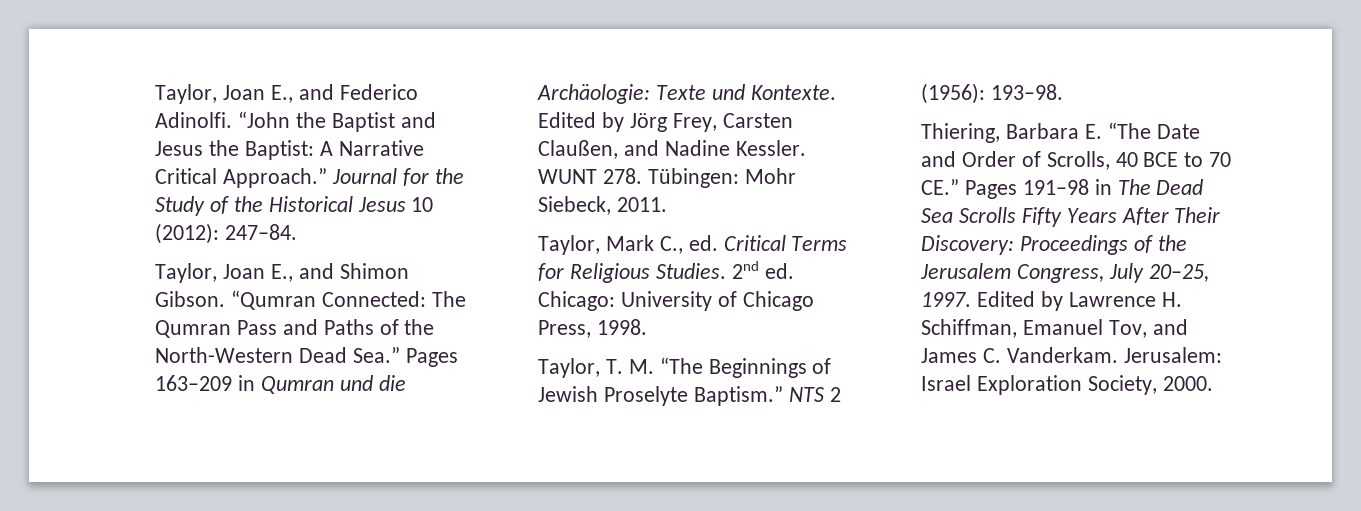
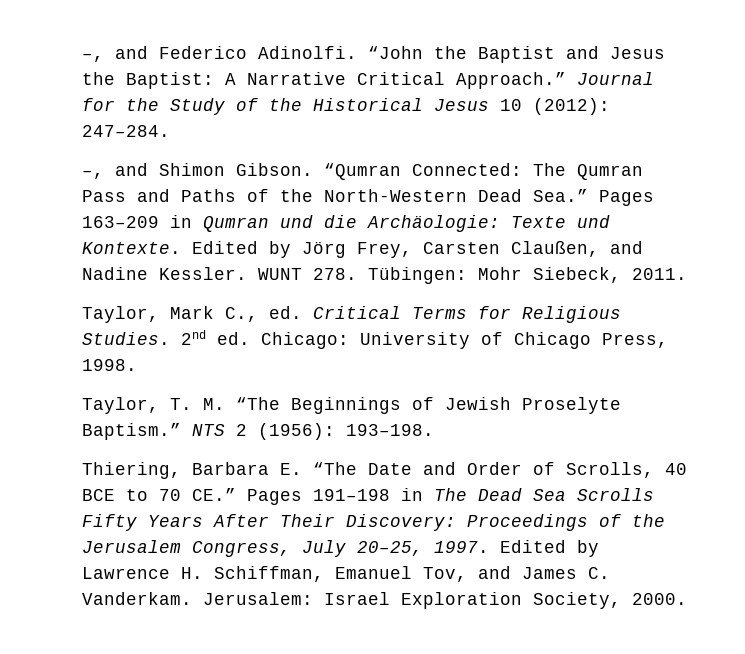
- Taylor, Joan E., and Federico Adinolfi.
+ –, and Federico Adinolfi.
- Journal for the Study of the Historical Jesus 10 (2012): 247–84.
- Taylor, Joan E., and Shimon Gibson.
+ Journal for the Study of the Historical Jesus 10 (2012): 247–284.
+ –, and Shimon Gibson.
- NTS 2 (1956): 193–98.
+ NTS 2 (1956): 193–198.
- Thiering, Barbara E. “The Date and Order of Scrolls, 40 BCE to 70 CE.” Pages 191–98 in The Dead Sea Scrolls Fifty Years After Their Discovery: Proceedings of the Jerusalem Congress, July 20–25, 1997.
+ Thiering, Barbara E. “The Date and Order of Scrolls, 40 BCE to 70 CE.” Pages 191–198 in The Dead Sea Scrolls Fifty Years After Their Discovery: Proceedings of the Jerusalem Congress, July 20–25, 1997.

